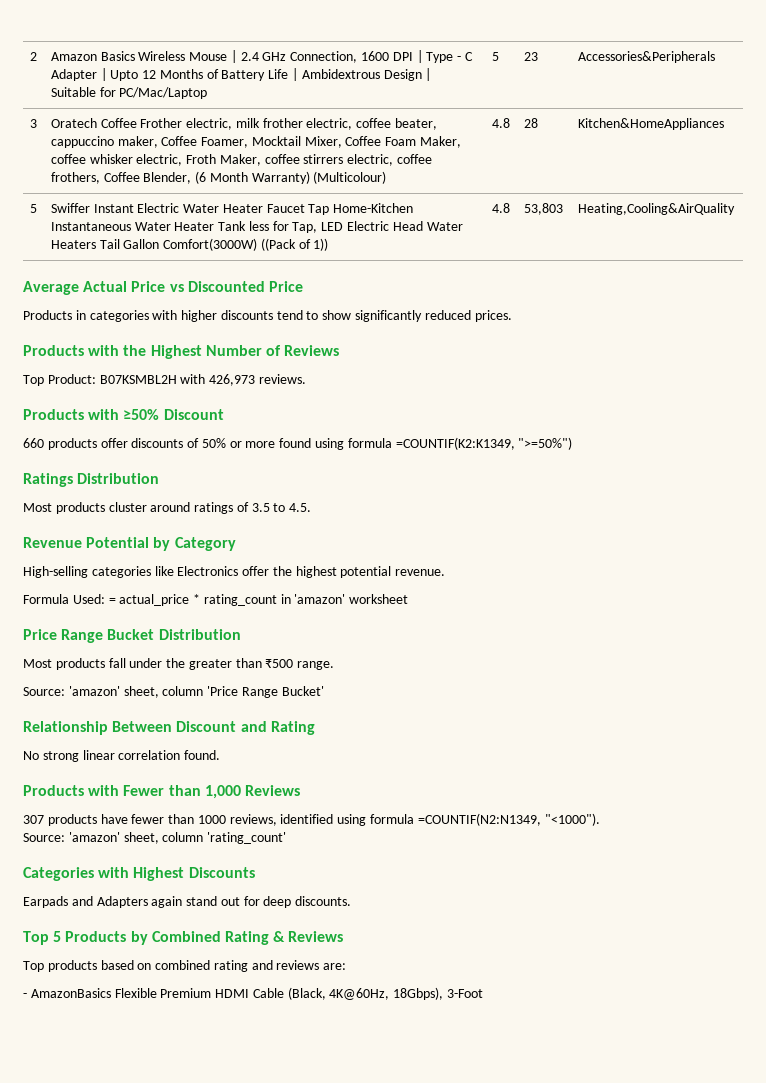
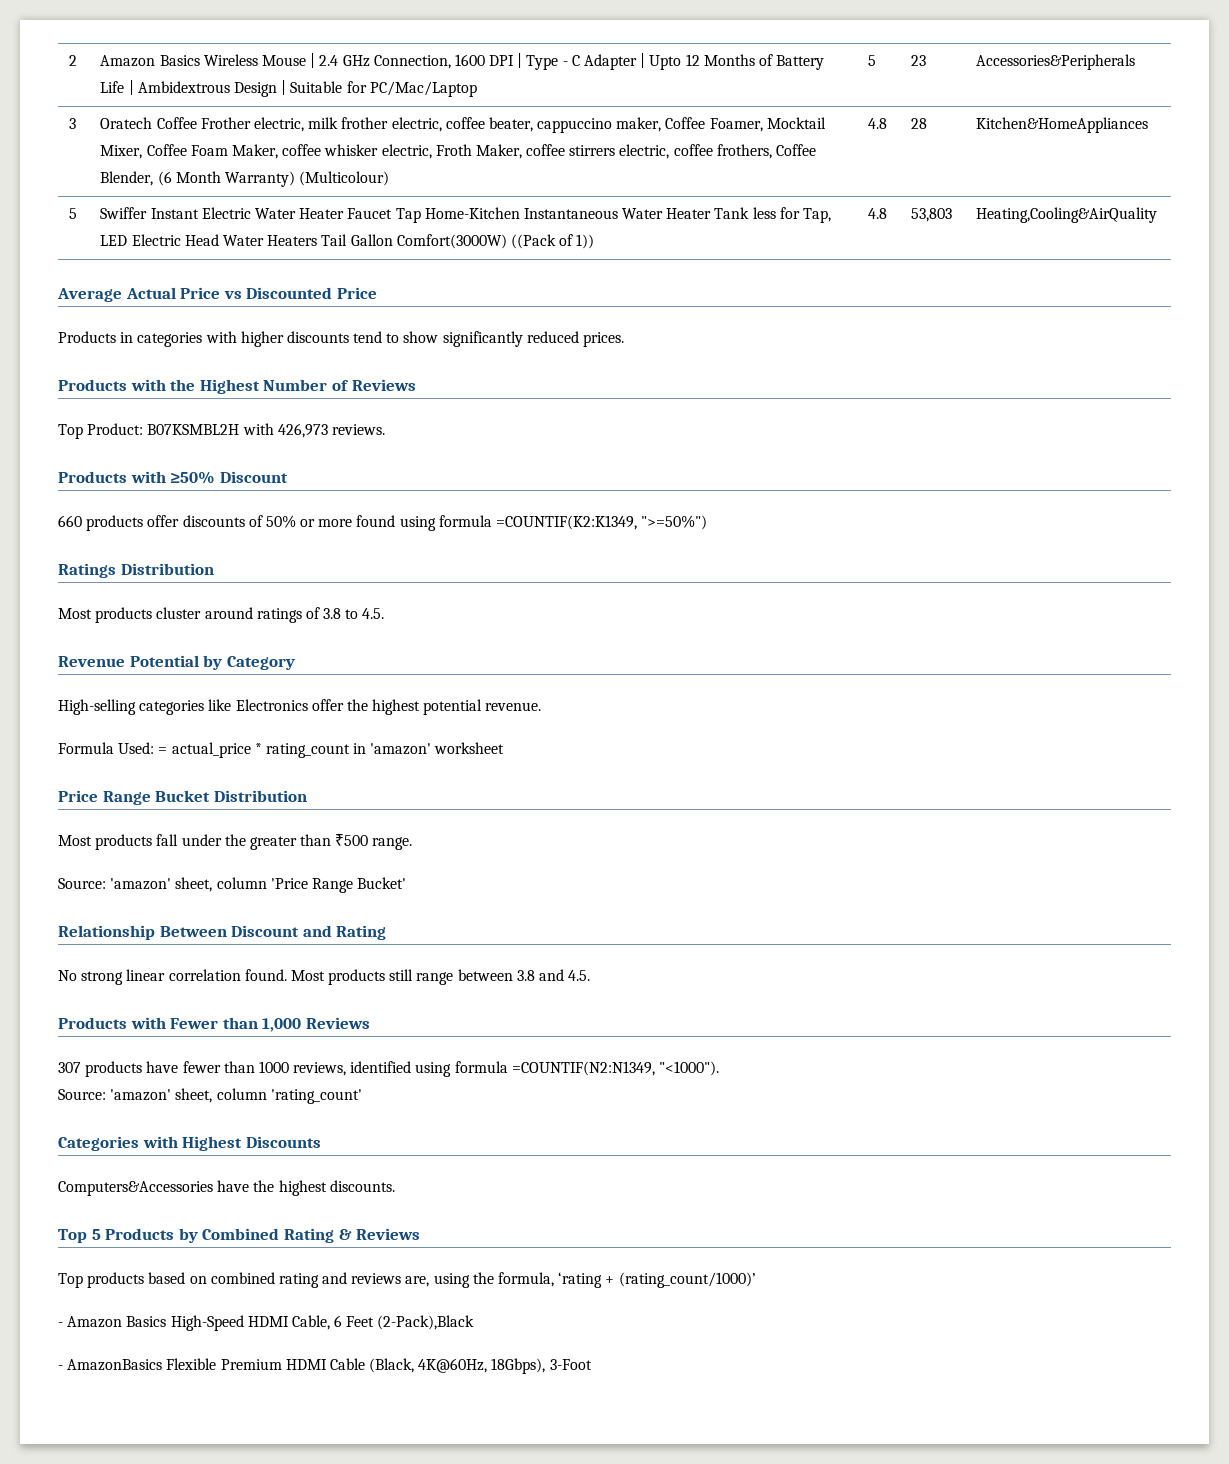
- Most products cluster around ratings of 3.5 to 4.5.
+ Most products cluster around ratings of 3.8 to 4.5.
+ Most products still range between 3.8 and 4.5.
- Earpads and Adapters again stand out for deep discounts.
+ Computers&Accessories have the highest discounts.
- Top products based on combined rating and reviews are:
+ Top products based on combined rating and reviews are, using the formula, ‘rating + (rating_count/1000)’
+ - Amazon Basics High-Speed HDMI Cable, 6 Feet (2-Pack),Black

